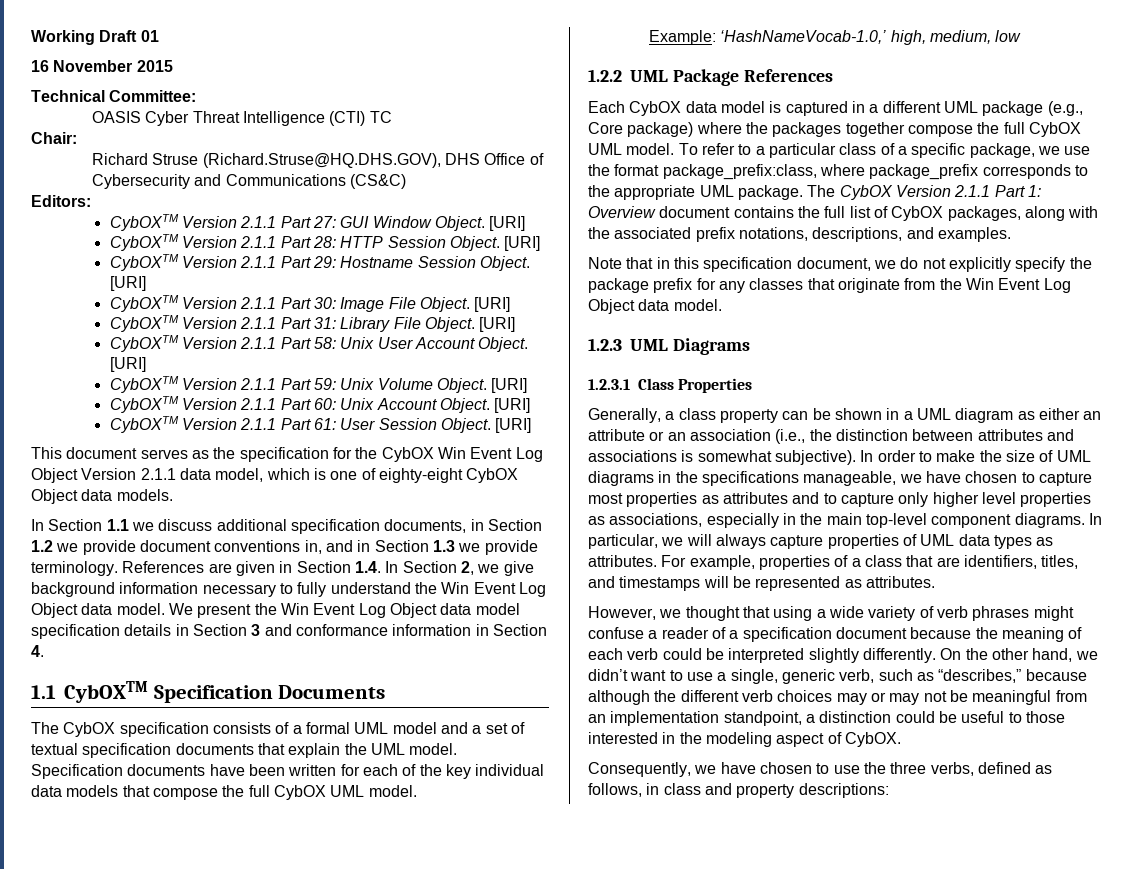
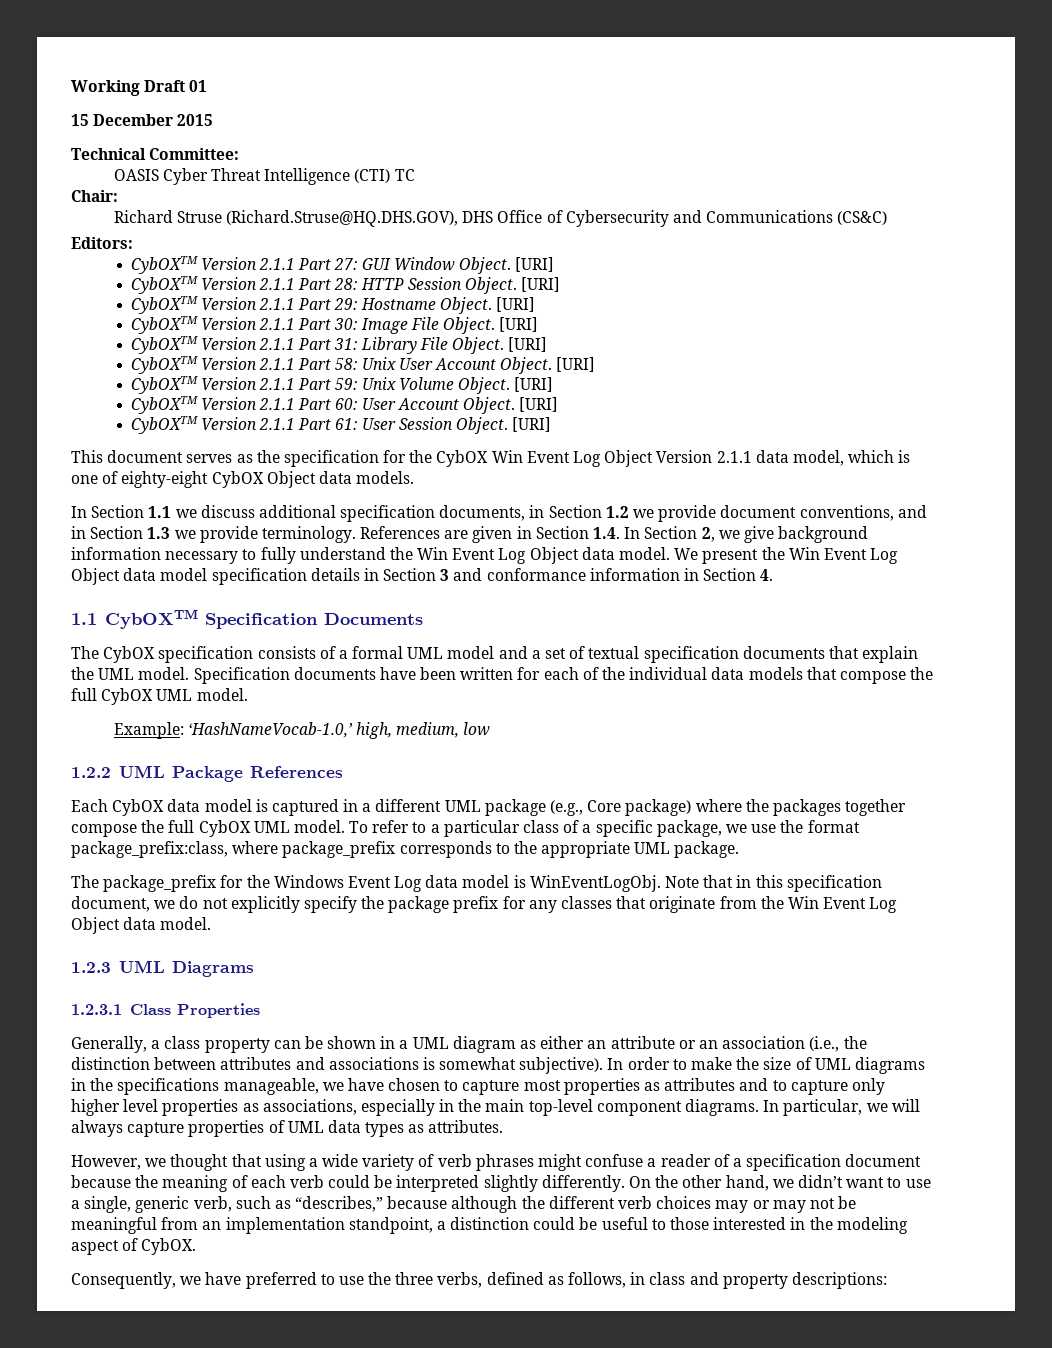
- 16 November 2015
+ 15 December 2015
- CybOXTM Version 2.1.1 Part 29: Hostname Session Object.
+ CybOXTM Version 2.1.1 Part 29: Hostname Object.
- CybOXTM Version 2.1.1 Part 60: Unix Account Object.
+ CybOXTM Version 2.1.1 Part 60: User Account Object.
- In Section 1.1 we discuss additional specification documents, in Section 1.2 we provide document conventions in, and in Section 1.3 we provide terminology.
+ In Section 1.1 we discuss additional specification documents, in Section 1.2 we provide document conventions, and in Section 1.3 we provide terminology.
- Specification documents have been written for each of the key individual data models that compose the full CybOX UML model.
+ Specification documents have been written for each of the individual data models that compose the full CybOX UML model.
- To refer to a particular class of a specific package, we use the format package_prefix:class, where package_prefix corresponds to the appropriate UML package. The CybOX Version 2.1.1 Part 1: Overview document contains the full list of CybOX packages, along with the associated prefix notations, descriptions, and examples.
- Note that in this specification document, we do not explicitly specify the package prefix for any classes that originate from the Win Event Log Object data model.
+ To refer to a particular class of a specific package, we use the format package_prefix:class, where package_prefix corresponds to the appropriate UML package.
+ The package_prefix for the Windows Event Log data model is WinEventLogObj. Note that in this specification document, we do not explicitly specify the package prefix for any classes that originate from the Win Event Log Object data model.
- For example, properties of a class that are identifiers, titles, and timestamps will be represented as attributes.
- Consequently, we have chosen to use the three verbs, defined as follows, in class and property descriptions:
+ Consequently, we have preferred to use the three verbs, defined as follows, in class and property descriptions:

